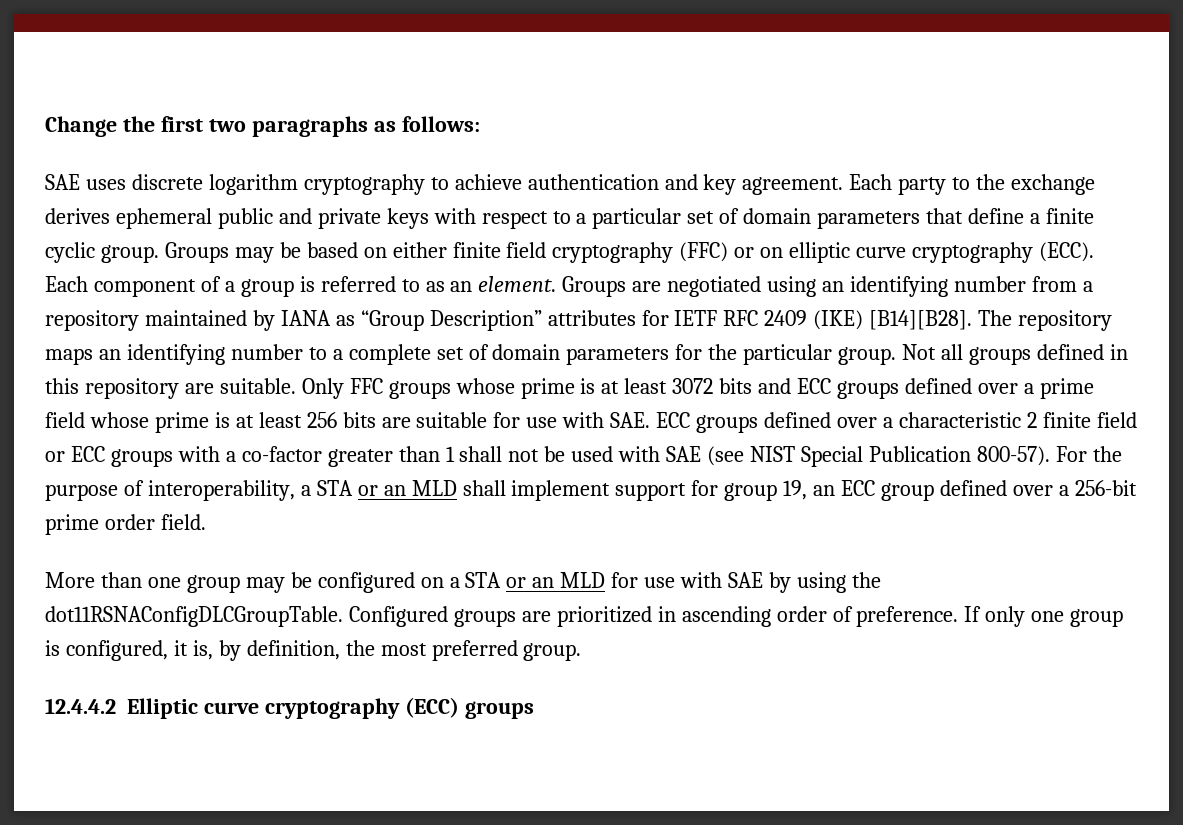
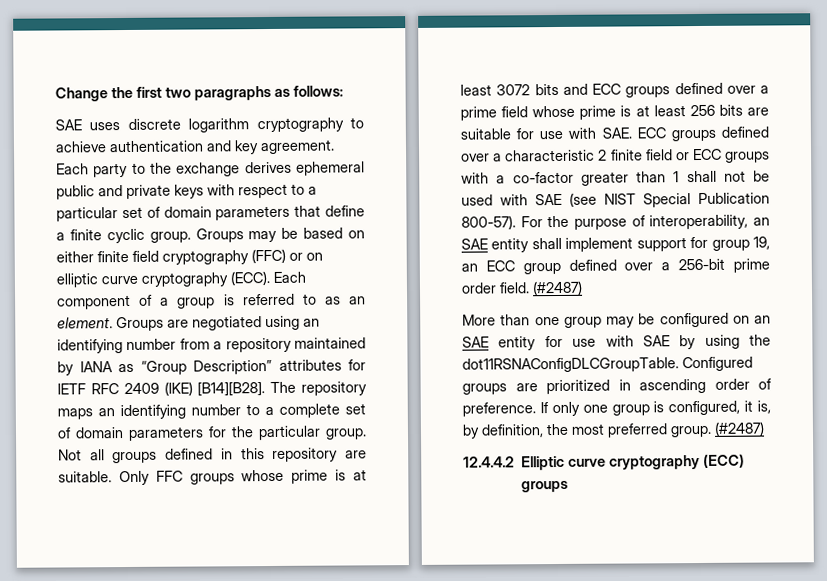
- For the purpose of interoperability, a STA or an MLD shall implement support for group 19, an ECC group defined over a 256-bit prime order field.
+ For the purpose of interoperability, an SAE entity shall implement support for group 19, an ECC group defined over a 256-bit prime order field. (#2487)
- More than one group may be configured on a STA or an MLD for use with SAE by using the dot11RSNAConfigDLCGroupTable.
+ More than one group may be configured on an SAE entity for use with SAE by using the dot11RSNAConfigDLCGroupTable.
- If only one group is configured, it is, by definition, the most preferred group.
+ If only one group is configured, it is, by definition, the most preferred group. (#2487)

